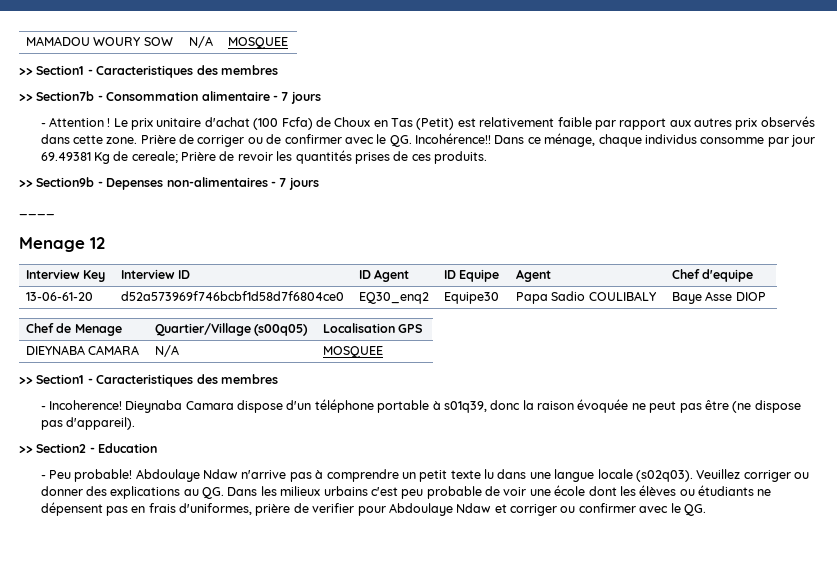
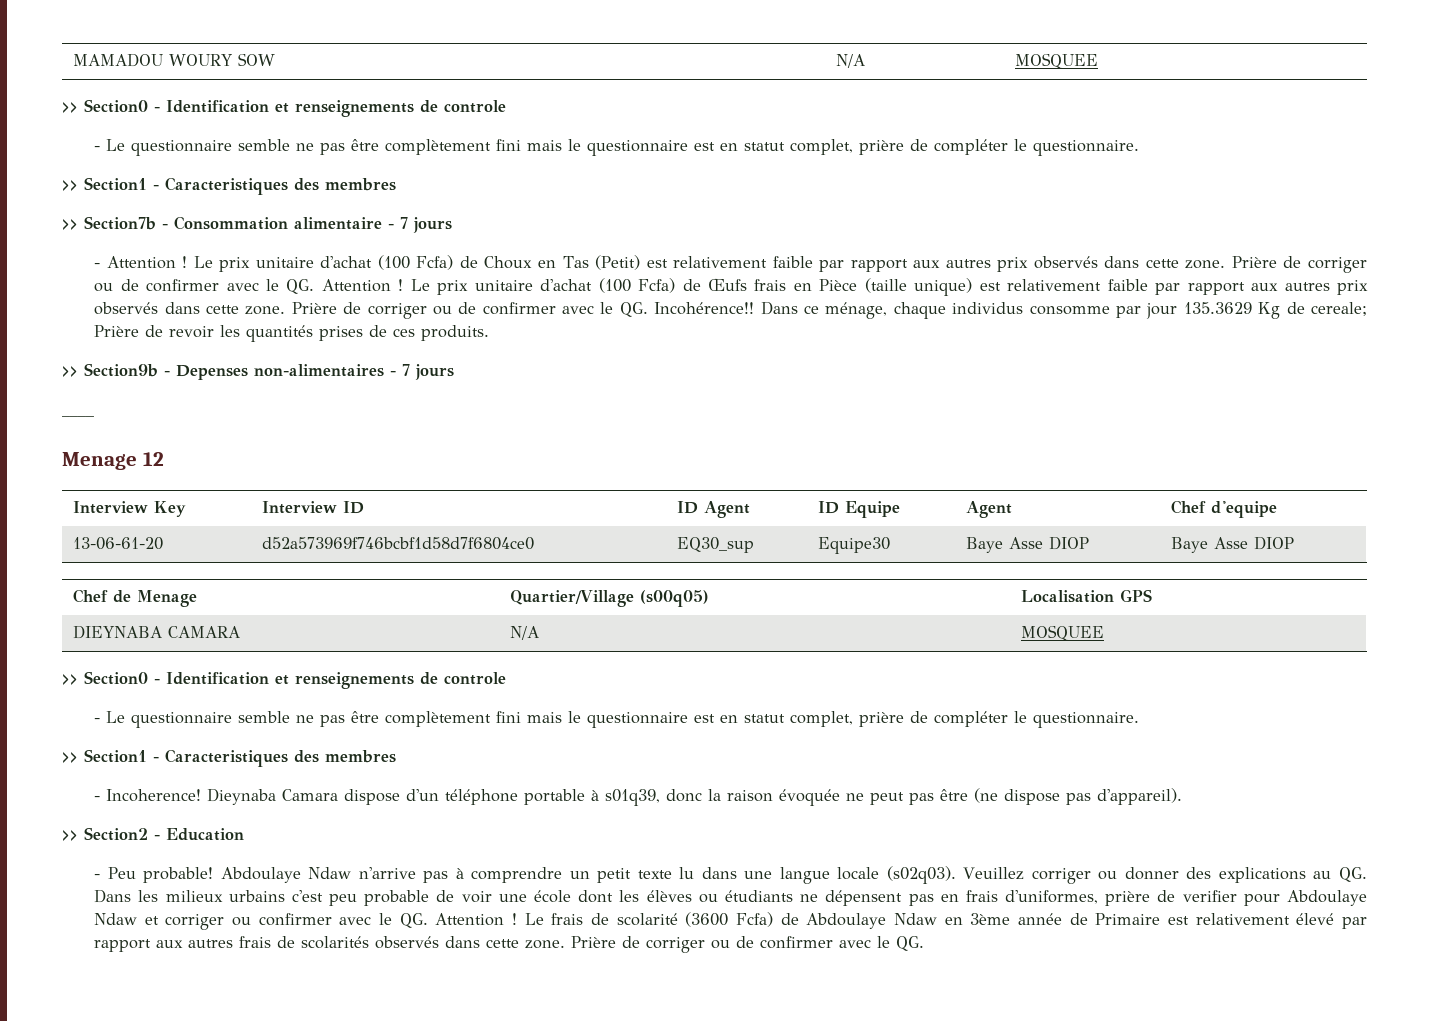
  MAMADOU WOURY SOW | N/A | MOSQUEE
+ >> Section0 - Identification et renseignements de controle
+ - Le questionnaire semble ne pas être complètement fini mais le questionnaire est en statut complet, prière de compléter le questionnaire.
- Prière de corriger ou de confirmer avec le QG. Incohérence!!
+ Prière de corriger ou de confirmer avec le QG. Attention ! Le prix unitaire d'achat (100 Fcfa) de Œufs frais en Pièce (taille unique) est relativement faible par rapport aux autres prix observés dans cette zone. Prière de corriger ou de confirmer avec le QG. Incohérence!!
- Dans ce ménage, chaque individus consomme par jour 69.49381 Kg de cereale; Prière de revoir les quantités prises de ces produits.
+ Dans ce ménage, chaque individus consomme par jour 135.3629 Kg de cereale; Prière de revoir les quantités prises de ces produits.
- 13-06-61-20 | d52a573969f746bcbf1d58d7f6804ce0 | EQ30_enq2 | Equipe30 | Papa Sadio COULIBALY | Baye Asse DIOP
+ 13-06-61-20 | d52a573969f746bcbf1d58d7f6804ce0 | EQ30_sup | Equipe30 | Baye Asse DIOP | Baye Asse DIOP
  DIEYNABA CAMARA | N/A | MOSQUEE
+ >> Section0 - Identification et renseignements de controle
+ - Le questionnaire semble ne pas être complètement fini mais le questionnaire est en statut complet, prière de compléter le questionnaire.
- Veuillez corriger ou donner des explications au QG. Dans les milieux urbains c'est peu probable de voir une école dont les élèves ou étudiants ne dépensent pas en frais d'uniformes, prière de verifier pour Abdoulaye Ndaw et corriger ou confirmer avec le QG.
+ Veuillez corriger ou donner des explications au QG. Dans les milieux urbains c'est peu probable de voir une école dont les élèves ou étudiants ne dépensent pas en frais d'uniformes, prière de verifier pour Abdoulaye Ndaw et corriger ou confirmer avec le QG. Attention ! Le frais de scolarité (3600 Fcfa) de Abdoulaye Ndaw en 3ème année de Primaire est relativement élevé par rapport aux autres frais de scolarités observés dans cette zone. Prière de corriger ou de confirmer avec le QG.

